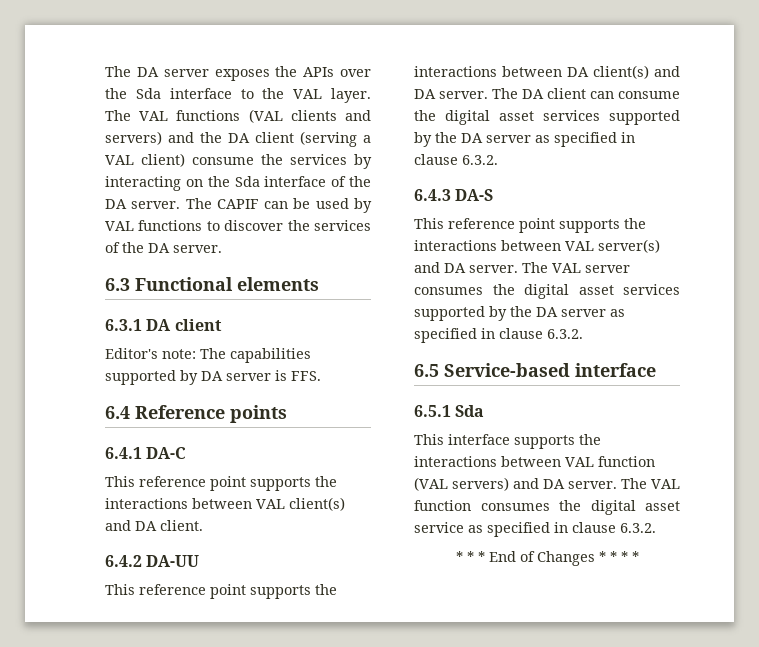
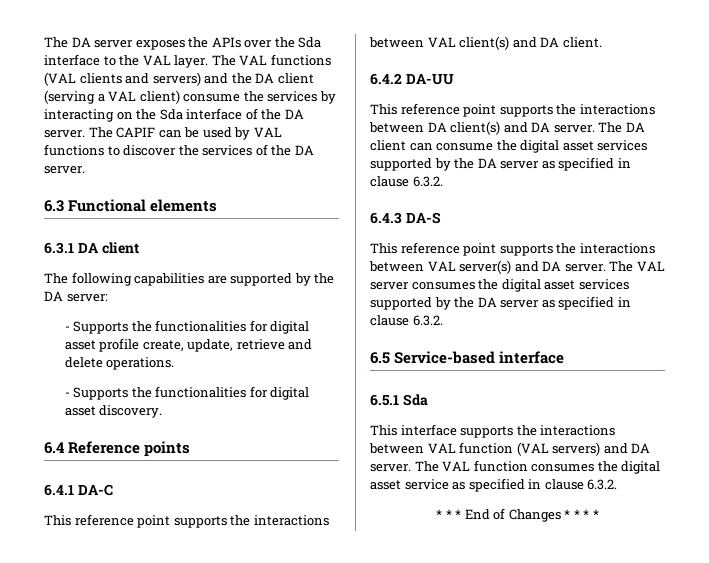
- Editor's note: The capabilities supported by DA server is FFS.
+ The following capabilities are supported by the DA server:
+ - Supports the functionalities for digital asset profile create, update, retrieve and delete operations.
+ - Supports the functionalities for digital asset discovery.

